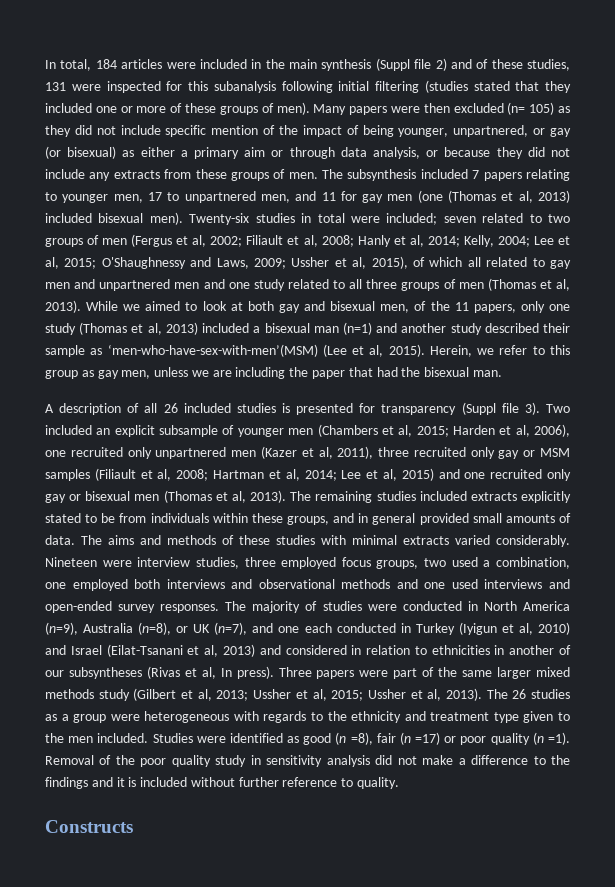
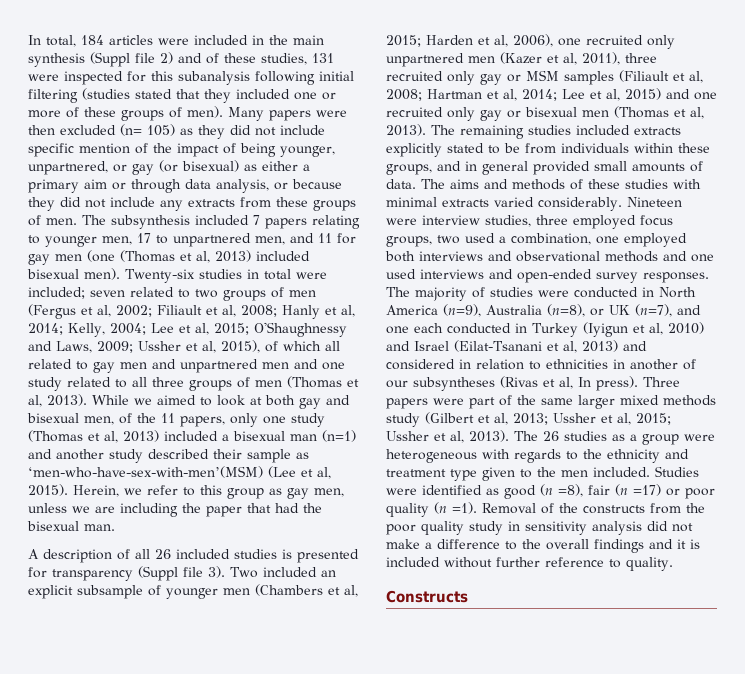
- Removal of the poor quality study in sensitivity analysis did not make a difference to the findings and it is included without further reference to quality.
+ Removal of the constructs from the poor quality study in sensitivity analysis did not make a difference to the overall findings and it is included without further reference to quality.

